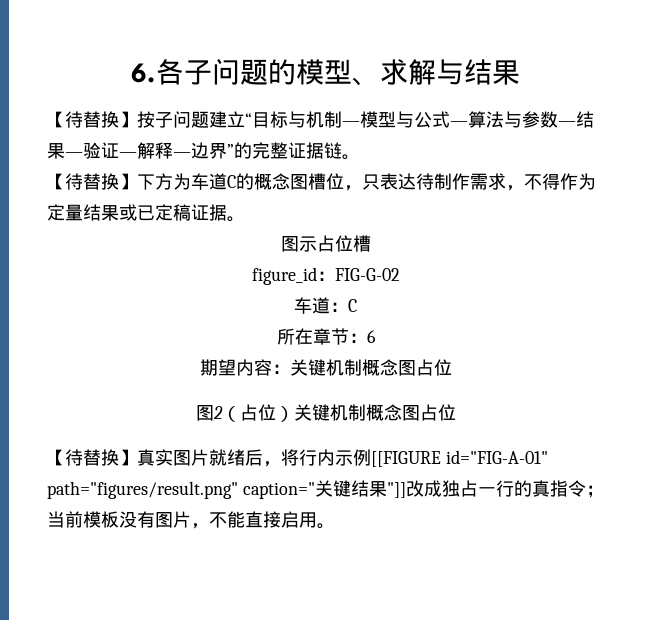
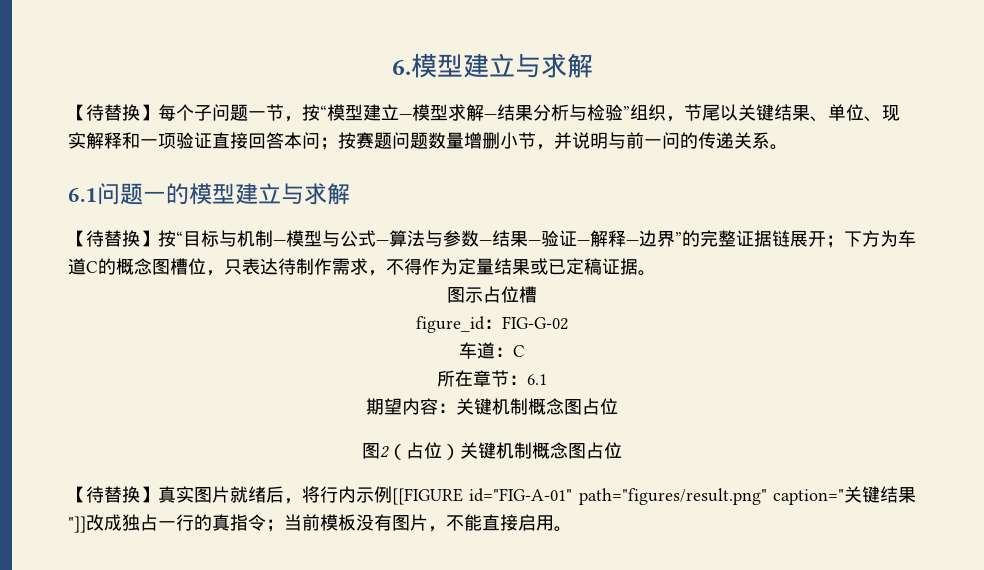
- 6.各子问题的模型、求解与结果
+ 6.模型建立与求解
+ 【待替换】每个子问题一节，按“模型建立—模型求解—结果分析与检验”组织，节尾以关键结果、单位、现实解释和一项验证直接回答本问；按赛题问题数量增删小节，并说明与前一问的传递关系。
+ 6.1问题一的模型建立与求解
- 【待替换】按子问题建立“目标与机制—模型与公式—算法与参数—结果—验证—解释—边界”的完整证据链。
- 【待替换】下方为车道C的概念图槽位，只表达待制作需求，不得作为定量结果或已定稿证据。
+ 【待替换】按“目标与机制—模型与公式—算法与参数—结果—验证—解释—边界”的完整证据链展开；下方为车道C的概念图槽位，只表达待制作需求，不得作为定量结果或已定稿证据。
- 所在章节：6
+ 所在章节：6.1

